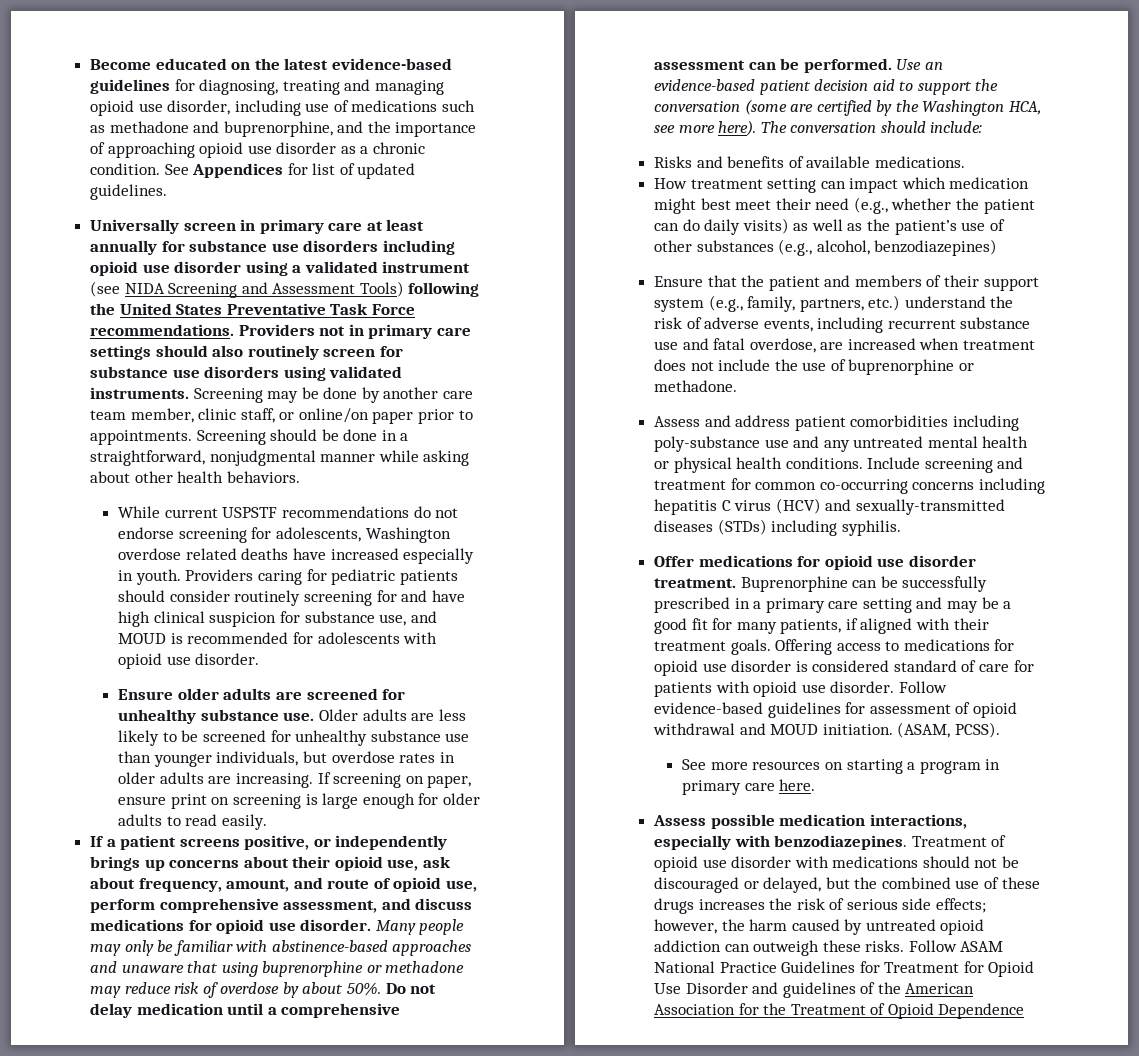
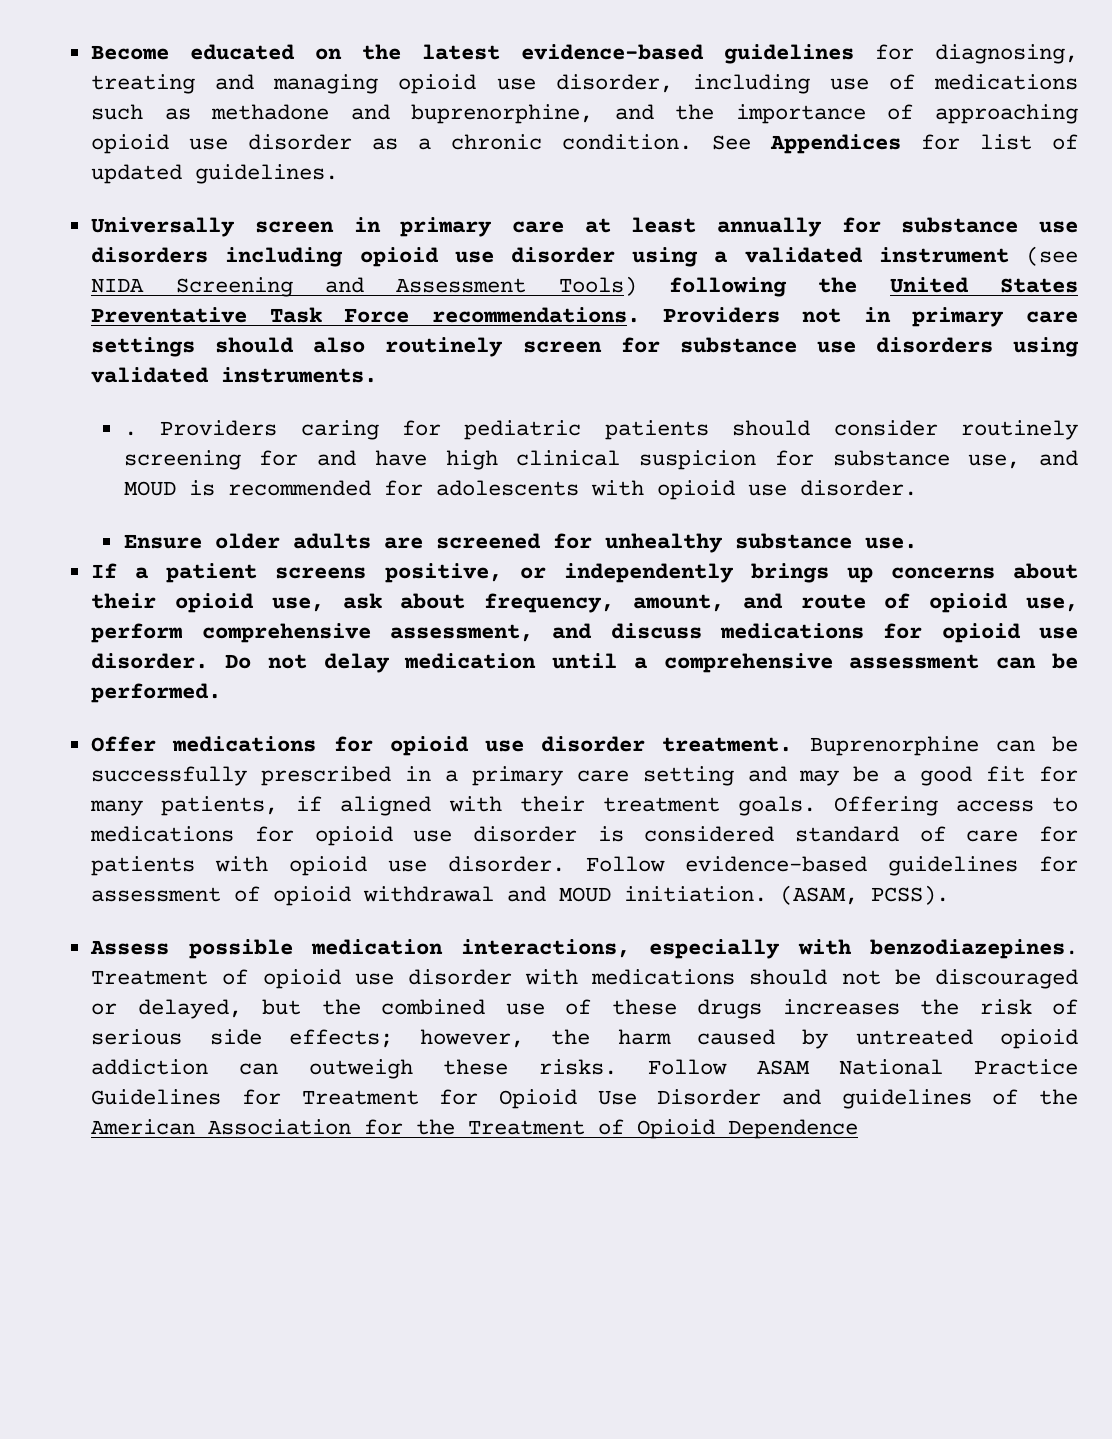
- Providers not in primary care settings should also routinely screen for substance use disorders using validated instruments. Screening may be done by another care team member, clinic staff, or online/on paper prior to appointments. Screening should be done in a straightforward, nonjudgmental manner while asking about other health behaviors.
- While current USPSTF recommendations do not endorse screening for adolescents, Washington overdose related deaths have increased especially in youth.
+ Providers not in primary care settings should also routinely screen for substance use disorders using validated instruments.
+ .
- Older adults are less likely to be screened for unhealthy substance use than younger individuals, but overdose rates in older adults are increasing. If screening on paper, ensure print on screening is large enough for older adults to read easily.
- Many people may only be familiar with abstinence-based approaches and unaware that using buprenorphine or methadone may reduce risk of overdose by about 50%.
- Use an evidence-based patient decision aid to support the conversation (some are certified by the Washington HCA, see more here). The conversation should include:
- Risks and benefits of available medications.
- How treatment setting can impact which medication might best meet their need (e.g., whether the patient can do daily visits) as well as the patient’s use of other substances (e.g., alcohol, benzodiazepines)
- Ensure that the patient and members of their support system (e.g., family, partners, etc.) understand the risk of adverse events, including recurrent substance use and fatal overdose, are increased when treatment does not include the use of buprenorphine or methadone.
- Assess and address patient comorbidities including poly-substance use and any untreated mental health or physical health conditions. Include screening and treatment for common co-occurring concerns including hepatitis C virus (HCV) and sexually-transmitted diseases (STDs) including syphilis.
- See more resources on starting a program in primary care here.

